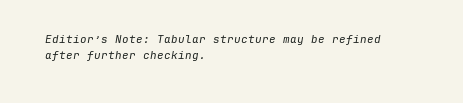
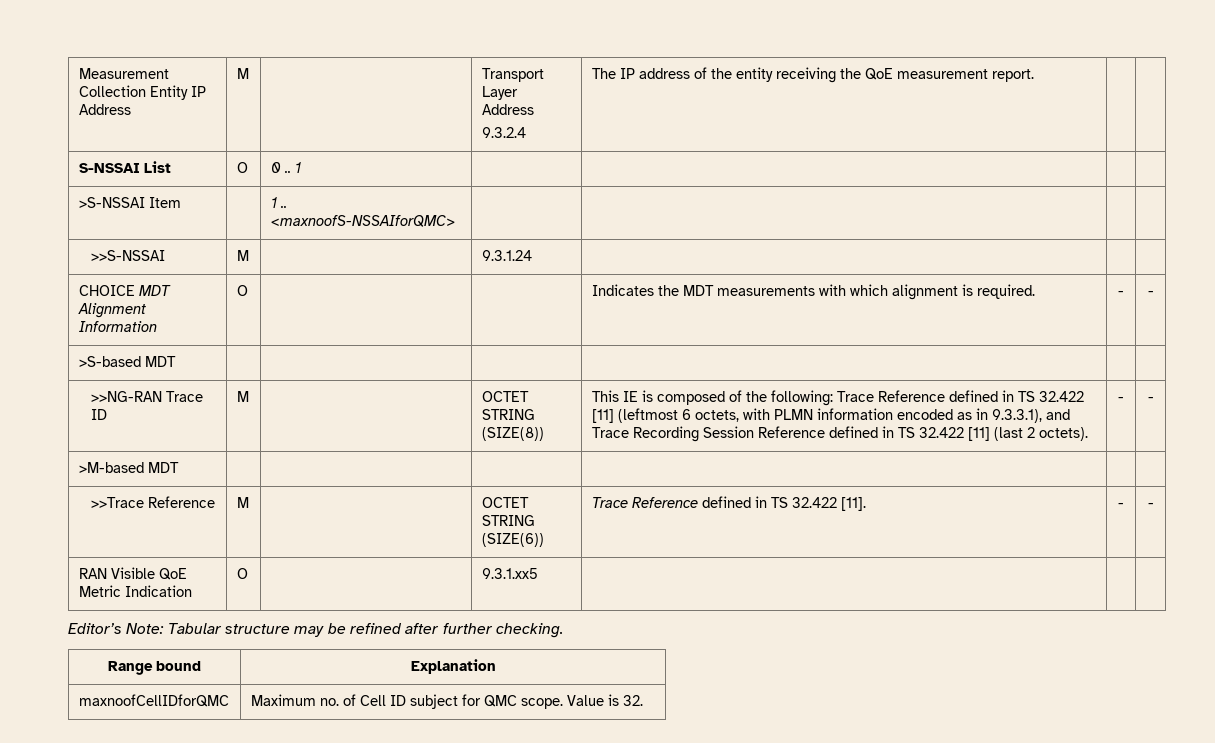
- Editior’s Note: Tabular structure may be refined after further checking.
+ Measurement Collection Entity IP Address | M | | Transport Layer Address
+ 9.3.2.4 | The IP address of the entity receiving the QoE measurement report. | |
+ S-NSSAI List | O | 0 .. 1 | | | |
+ >S-NSSAI Item | | 1 .. <maxnoofS-NSSAIforQMC> | | | |
+ >>S-NSSAI | M | | 9.3.1.24 | | |
+ CHOICE MDT Alignment Information | O | | | Indicates the MDT measurements with which alignment is required. | - | -
+ >S-based MDT | | | | | |
+ >>NG-RAN Trace ID | M | | OCTET STRING (SIZE(8)) | This IE is composed of the following: Trace Reference defined in TS 32.422 [11] (leftmost 6 octets, with PLMN information encoded as in 9.3.3.1), and Trace Recording Session Reference defined in TS 32.422 [11] (last 2 octets). | - | -
+ >M-based MDT | | | | | |
+ >>Trace Reference | M | | OCTET STRING (SIZE(6)) | Trace Reference defined in TS 32.422 [11]. | - | -
+ RAN Visible QoE Metric Indication | O | | 9.3.1.xx5 | | |
+ Editor’s Note: Tabular structure may be refined after further checking.
+ Range bound | Explanation
+ maxnoofCellIDforQMC | Maximum no. of Cell ID subject for QMC scope. Value is 32.

